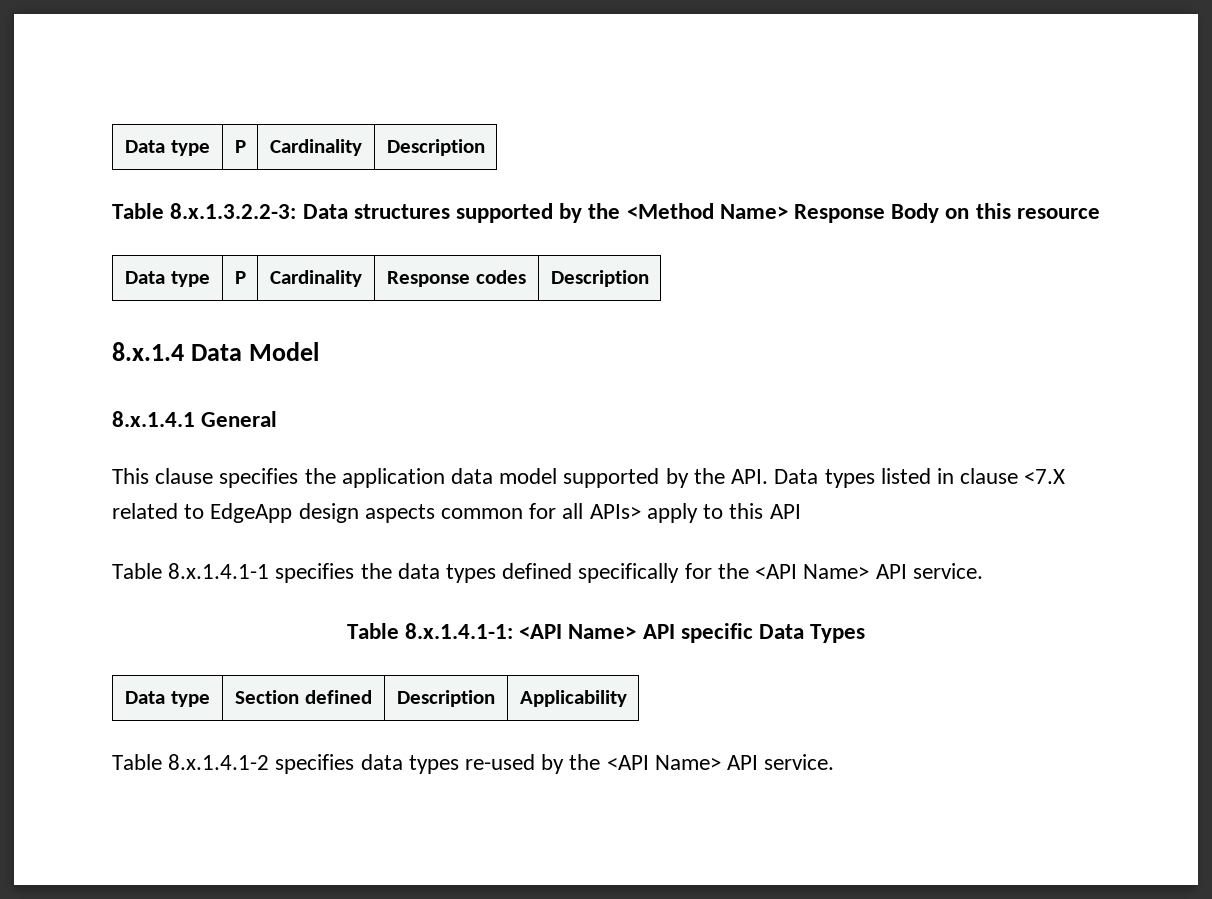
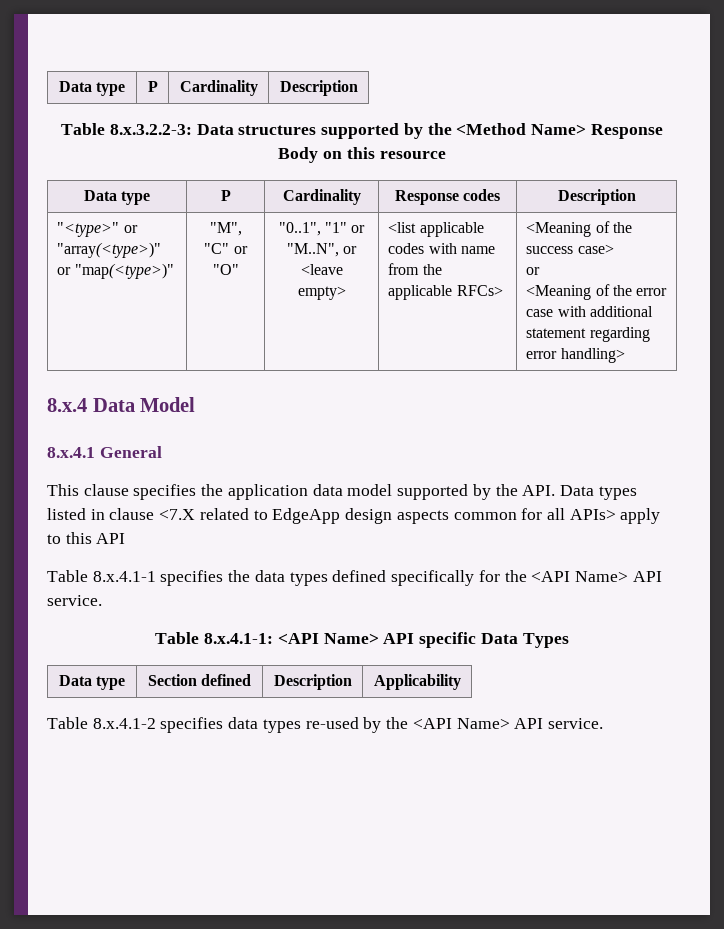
- Table 8.x.1.3.2.2-3: Data structures supported by the <Method Name> Response Body on this resource
+ Table 8.x.3.2.2-3: Data structures supported by the <Method Name> Response Body on this resource
- 8.x.1.4 Data Model
+ "<type>" or "array(<type>)" or "map(<type>)" | "M", "C" or "O" | "0..1", "1" or "M..N", or <leave empty> | <list applicable codes with name from the applicable RFCs> | <Meaning of the success case>
+ or
+ <Meaning of the error case with additional statement regarding error handling>
+ 8.x.4 Data Model
- 8.x.1.4.1 General
+ 8.x.4.1 General
- Table 8.x.1.4.1-1 specifies the data types defined specifically for the <API Name> API service.
+ Table 8.x.4.1-1 specifies the data types defined specifically for the <API Name> API service.
- Table 8.x.1.4.1-1: <API Name> API specific Data Types
+ Table 8.x.4.1-1: <API Name> API specific Data Types
- Table 8.x.1.4.1-2 specifies data types re-used by the <API Name> API service.
+ Table 8.x.4.1-2 specifies data types re-used by the <API Name> API service.

